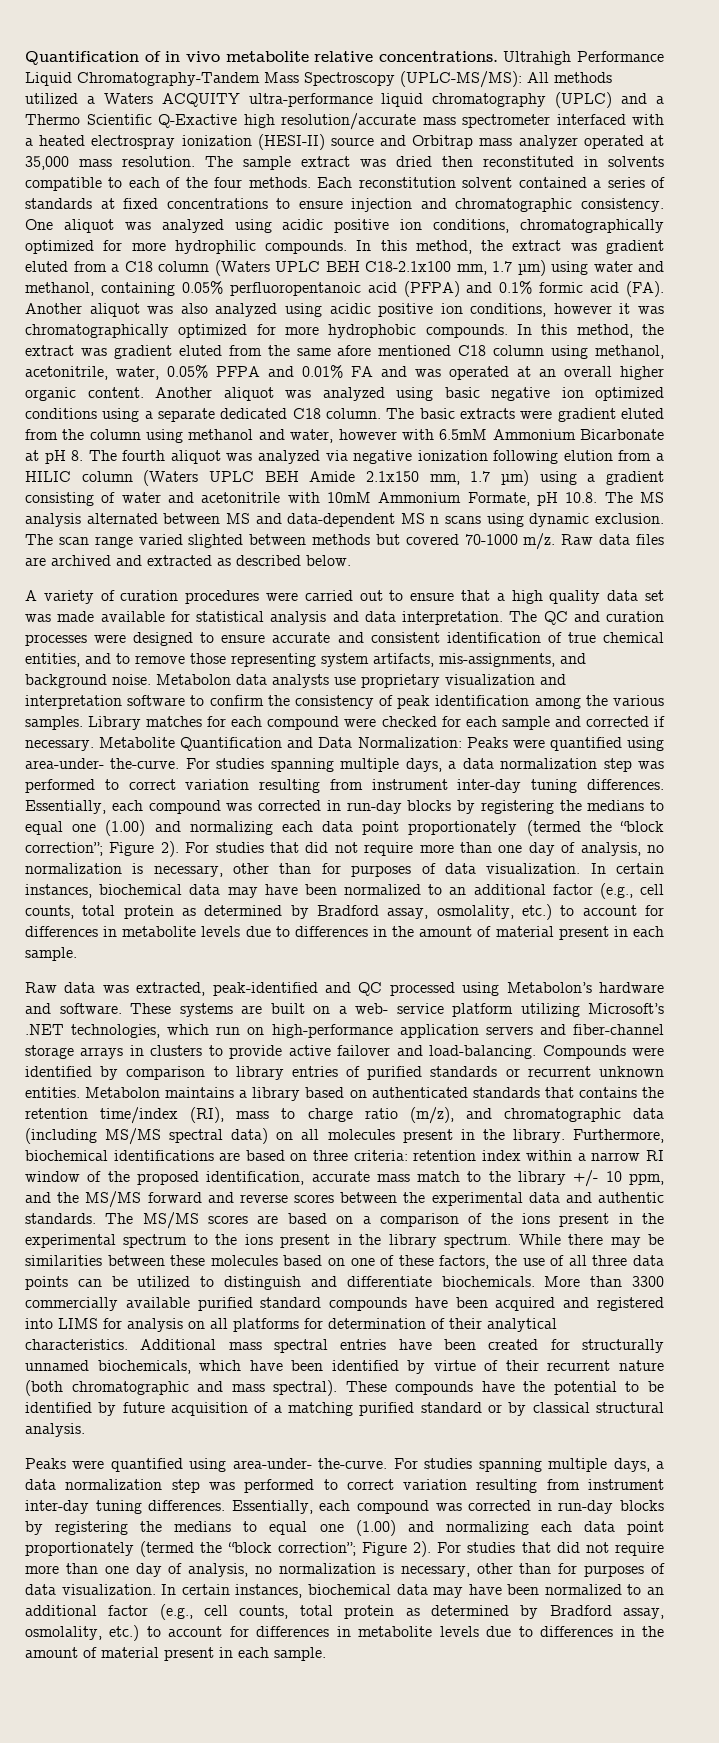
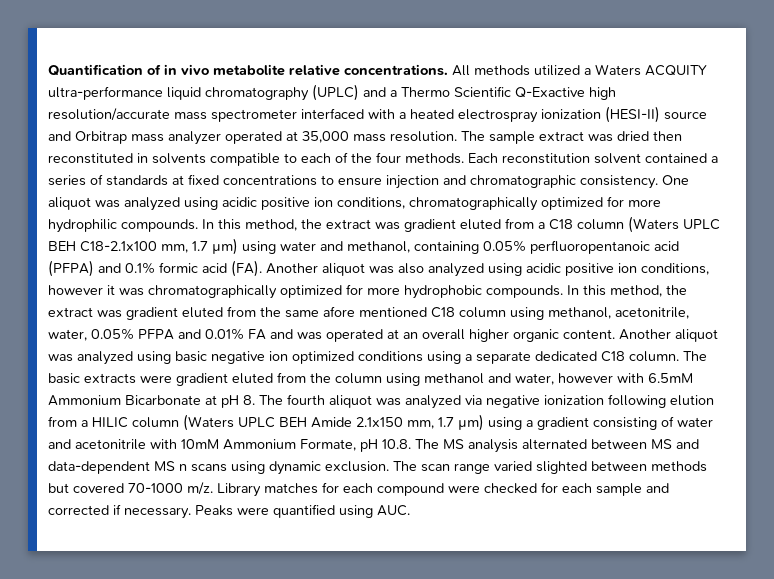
- Ultrahigh Performance Liquid Chromatography-Tandem Mass Spectroscopy (UPLC-MS/MS): All methods utilized a Waters ACQUITY ultra-performance liquid chromatography (UPLC) and a Thermo Scientific Q-Exactive high resolution/accurate mass spectrometer interfaced with a heated electrospray ionization (HESI-II) source and Orbitrap mass analyzer operated at 35,000 mass resolution.
+ All methods utilized a Waters ACQUITY ultra-performance liquid chromatography (UPLC) and a Thermo Scientific Q-Exactive high resolution/accurate mass spectrometer interfaced with a heated electrospray ionization (HESI-II) source and Orbitrap mass analyzer operated at 35,000 mass resolution.
- Raw data files are archived and extracted as described below.
- A variety of curation procedures were carried out to ensure that a high quality data set was made available for statistical analysis and data interpretation. The QC and curation processes were designed to ensure accurate and consistent identification of true chemical entities, and to remove those representing system artifacts, mis-assignments, and background noise. Metabolon data analysts use proprietary visualization and interpretation software to confirm the consistency of peak identification among the various samples.
- Metabolite Quantification and Data Normalization: Peaks were quantified using area-under- the-curve. For studies spanning multiple days, a data normalization step was performed to correct variation resulting from instrument inter-day tuning differences. Essentially, each compound was corrected in run-day blocks by registering the medians to equal one (1.00) and normalizing each data point proportionately (termed the “block correction”; Figure 2). For studies that did not require more than one day of analysis, no normalization is necessary, other than for purposes of data visualization. In certain instances, biochemical data may have been normalized to an additional factor (e.g., cell counts, total protein as determined by Bradford assay, osmolality, etc.) to account for differences in metabolite levels due to differences in the amount of material present in each sample.
- Raw data was extracted, peak-identified and QC processed using Metabolon’s hardware and software. These systems are built on a web- service platform utilizing Microsoft’s .NET technologies, which run on high-performance application servers and fiber-channel storage arrays in clusters to provide active failover and load-balancing. Compounds were identified by comparison to library entries of purified standards or recurrent unknown entities. Metabolon maintains a library based on authenticated standards that contains the retention time/index (RI), mass to charge ratio (m/z), and chromatographic data (including MS/MS spectral data) on all molecules present in the library. Furthermore, biochemical identifications are based on three criteria: retention index within a narrow RI window of the proposed identification, accurate mass match to the library +/- 10 ppm, and the MS/MS forward and reverse scores between the experimental data and authentic standards. The MS/MS scores are based on a comparison of the ions present in the experimental spectrum to the ions present in the library spectrum. While there may be similarities between these molecules based on one of these factors, the use of all three data points can be utilized to distinguish and differentiate biochemicals. More than 3300 commercially available purified standard compounds have been acquired and registered into LIMS for analysis on all platforms for determination of their analytical characteristics. Additional mass spectral entries have been created for structurally unnamed biochemicals, which have been identified by virtue of their recurrent nature (both chromatographic and mass spectral). These compounds have the potential to be identified by future acquisition of a matching purified standard or by classical structural analysis.
- Peaks were quantified using area-under- the-curve. For studies spanning multiple days, a data normalization step was performed to correct variation resulting from instrument inter-day tuning differences. Essentially, each compound was corrected in run-day blocks by registering the medians to equal one (1.00) and normalizing each data point proportionately (termed the “block correction”; Figure 2). For studies that did not require more than one day of analysis, no normalization is necessary, other than for purposes of data visualization. In certain instances, biochemical data may have been normalized to an additional factor (e.g., cell counts, total protein as determined by Bradford assay, osmolality, etc.) to account for differences in metabolite levels due to differences in the amount of material present in each sample.
+ Peaks were quantified using AUC.

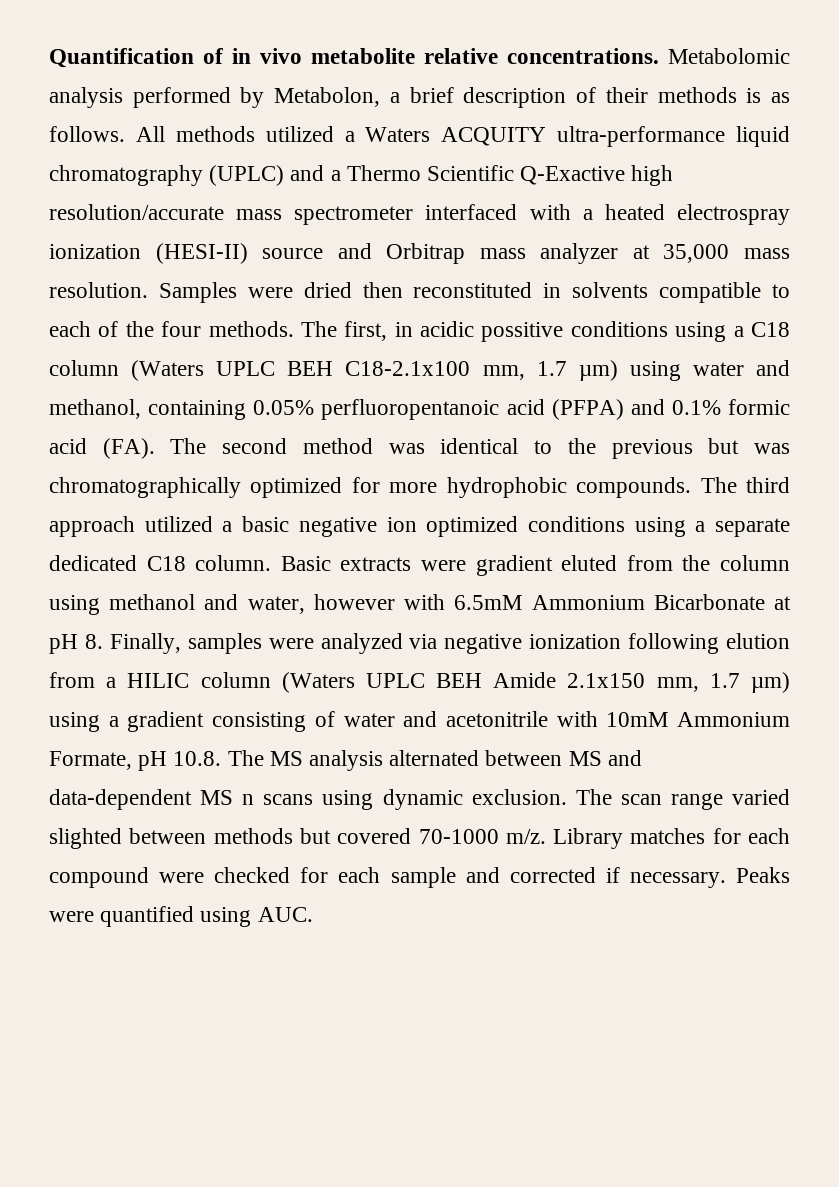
+ Metabolomic analysis performed by Metabolon, a brief description of their methods is as follows.
- All methods utilized a Waters ACQUITY ultra-performance liquid chromatography (UPLC) and a Thermo Scientific Q-Exactive high resolution/accurate mass spectrometer interfaced with a heated electrospray ionization (HESI-II) source and Orbitrap mass analyzer operated at 35,000 mass resolution.
+ All methods utilized a Waters ACQUITY ultra-performance liquid chromatography (UPLC) and a Thermo Scientific Q-Exactive high resolution/accurate mass spectrometer interfaced with a heated electrospray ionization (HESI-II) source and Orbitrap mass analyzer at 35,000 mass resolution.
- The sample extract was dried then reconstituted in solvents compatible to each of the four methods.
+ Samples were dried then reconstituted in solvents compatible to each of the four methods.
- Each reconstitution solvent contained a series of standards at fixed concentrations to ensure injection and chromatographic consistency. One aliquot was analyzed using acidic positive ion conditions, chromatographically optimized for more hydrophilic compounds. In this method, the extract was gradient eluted from a C18 column (Waters UPLC BEH C18-2.1x100 mm, 1.7 µm) using water and methanol, containing 0.05% perfluoropentanoic acid (PFPA) and 0.1% formic acid (FA). Another aliquot was also analyzed using acidic positive ion conditions, however it was chromatographically optimized for more hydrophobic compounds.
+ The first, in acidic possitive conditions using a C18 column (Waters UPLC BEH C18-2.1x100 mm, 1.7 µm) using water and methanol, containing 0.05% perfluoropentanoic acid (PFPA) and 0.1% formic acid (FA). The second method was identical to the previous but was chromatographically optimized for more hydrophobic compounds.
- In this method, the extract was gradient eluted from the same afore mentioned C18 column using methanol, acetonitrile, water, 0.05% PFPA and 0.01% FA and was operated at an overall higher organic content. Another aliquot was analyzed using basic negative ion optimized conditions using a separate dedicated C18 column.
+ The third approach utilized a basic negative ion optimized conditions using a separate dedicated C18 column.
- The basic extracts were gradient eluted from the column using methanol and water, however with 6.5mM Ammonium Bicarbonate at pH 8. The fourth aliquot was analyzed via negative ionization following elution from a HILIC column (Waters UPLC BEH Amide 2.1x150 mm, 1.7 µm) using a gradient consisting of water and acetonitrile with 10mM Ammonium Formate, pH 10.8. The MS analysis alternated between MS and data-dependent MS n scans using dynamic exclusion.
+ Basic extracts were gradient eluted from the column using methanol and water, however with 6.5mM Ammonium Bicarbonate at pH 8. Finally, samples were analyzed via negative ionization following elution from a HILIC column (Waters UPLC BEH Amide 2.1x150 mm, 1.7 µm) using a gradient consisting of water and acetonitrile with 10mM Ammonium Formate, pH 10.8. The MS analysis alternated between MS and data-dependent MS n scans using dynamic exclusion.

